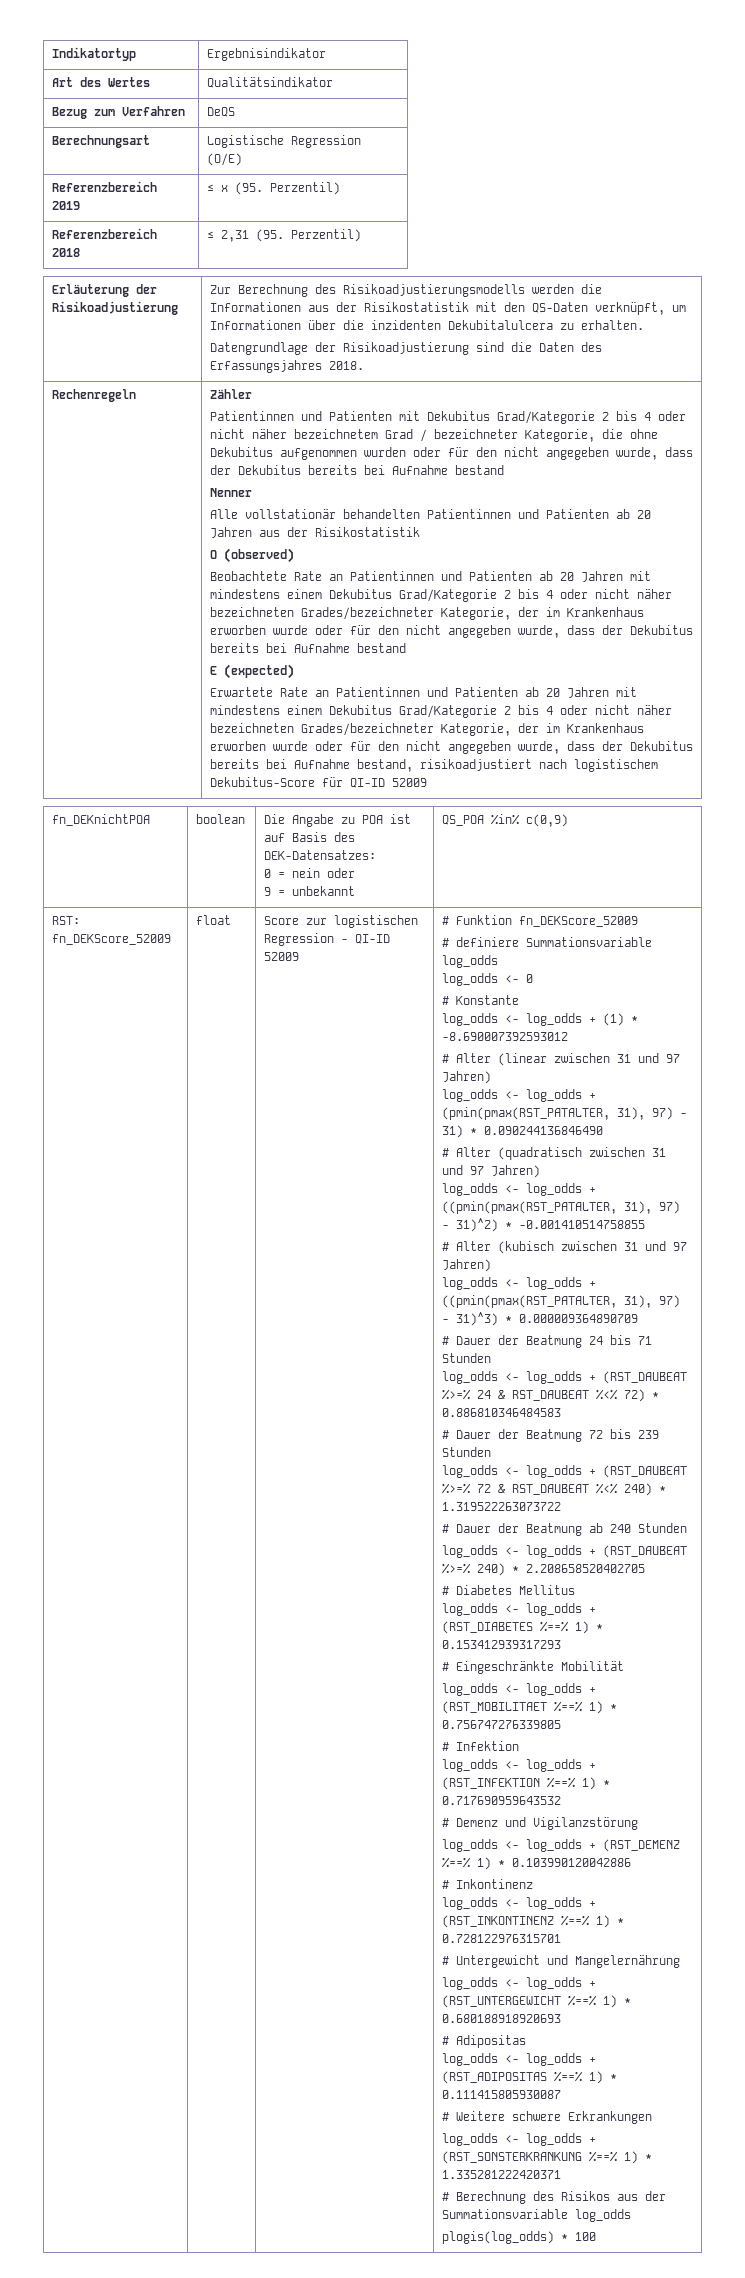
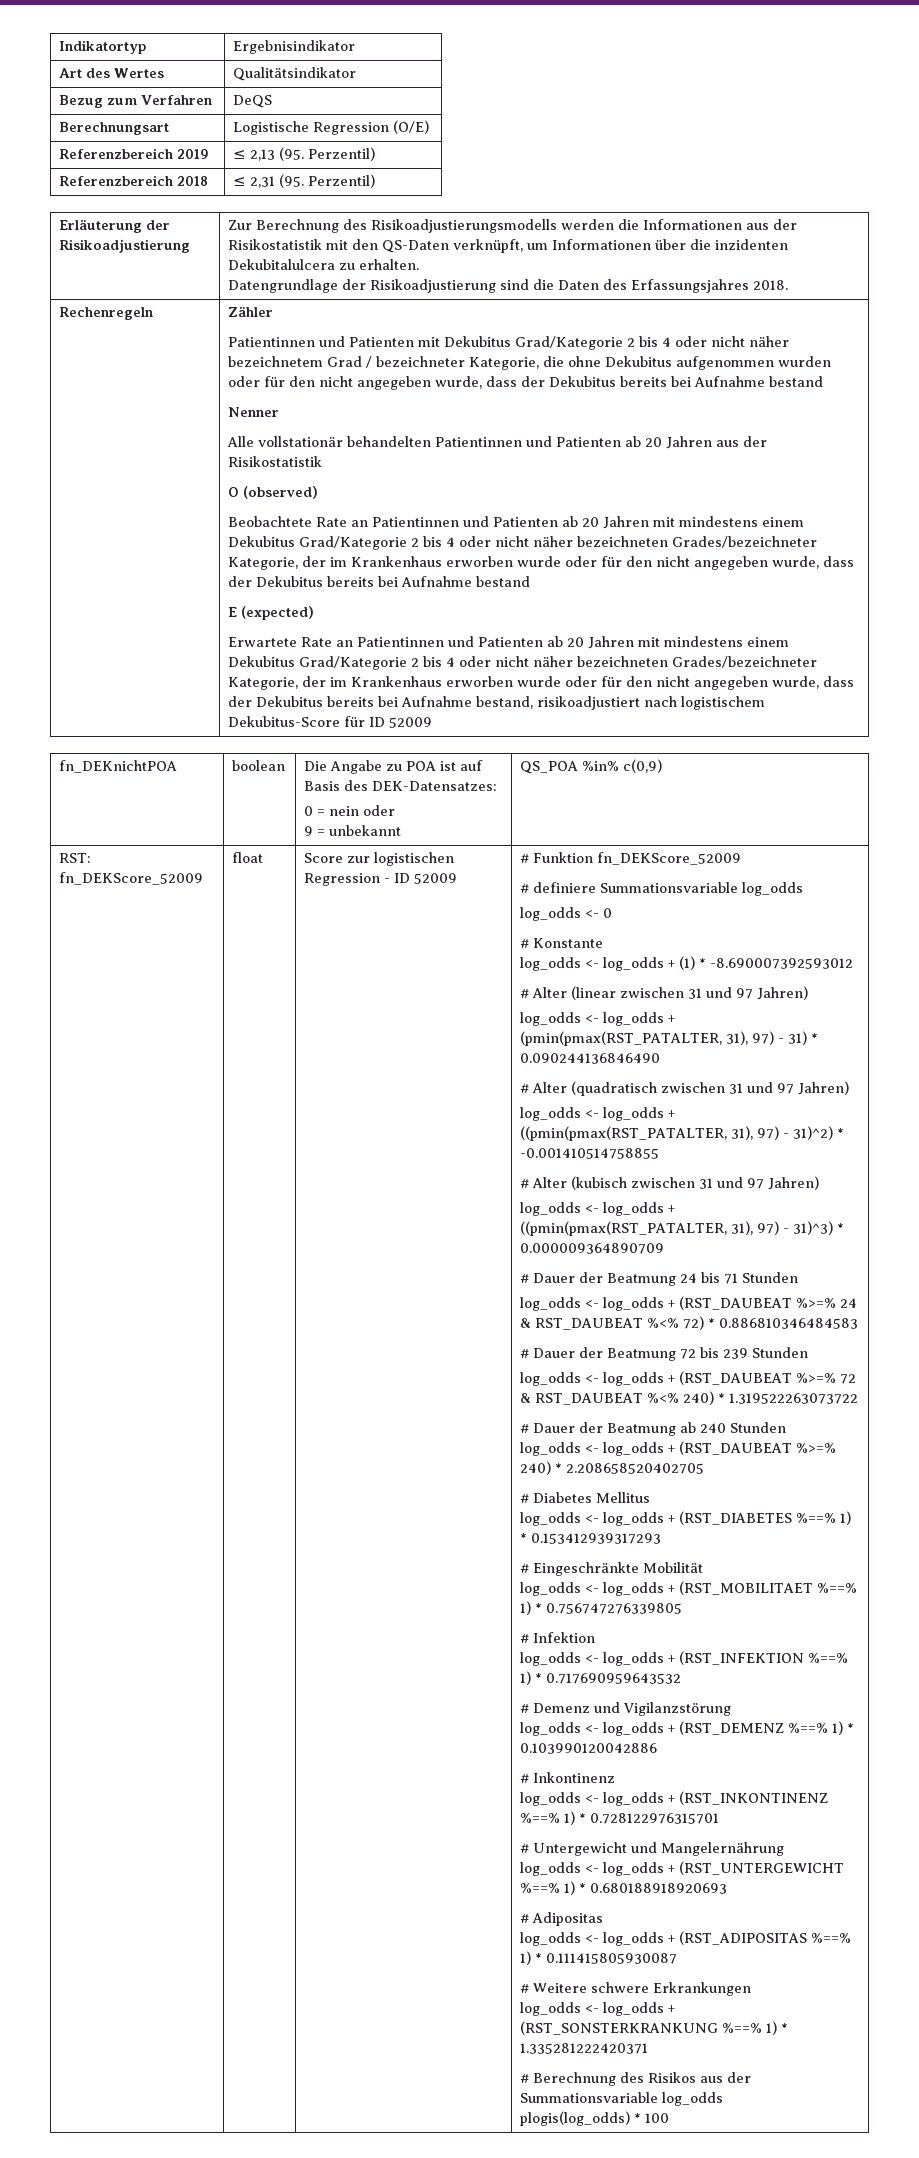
- Referenzbereich 2019 | ≤ x (95. Perzentil)
+ Referenzbereich 2019 | ≤ 2,13 (95. Perzentil)
- Erwartete Rate an Patientinnen und Patienten ab 20 Jahren mit mindestens einem Dekubitus Grad/Kategorie 2 bis 4 oder nicht näher bezeichneten Grades/bezeichneter Kategorie, der im Krankenhaus erworben wurde oder für den nicht angegeben wurde, dass der Dekubitus bereits bei Aufnahme bestand, risikoadjustiert nach logistischem Dekubitus-Score für QI-ID 52009
+ Erwartete Rate an Patientinnen und Patienten ab 20 Jahren mit mindestens einem Dekubitus Grad/Kategorie 2 bis 4 oder nicht näher bezeichneten Grades/bezeichneter Kategorie, der im Krankenhaus erworben wurde oder für den nicht angegeben wurde, dass der Dekubitus bereits bei Aufnahme bestand, risikoadjustiert nach logistischem Dekubitus-Score für ID 52009
- Score zur logistischen Regression - QI-ID 52009
+ Score zur logistischen Regression - ID 52009

